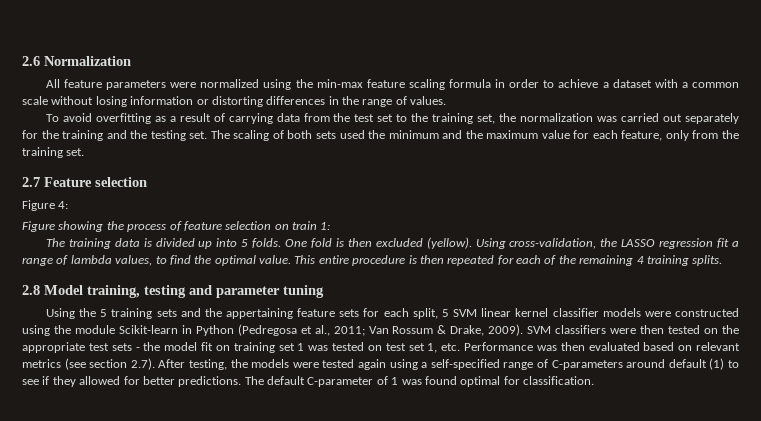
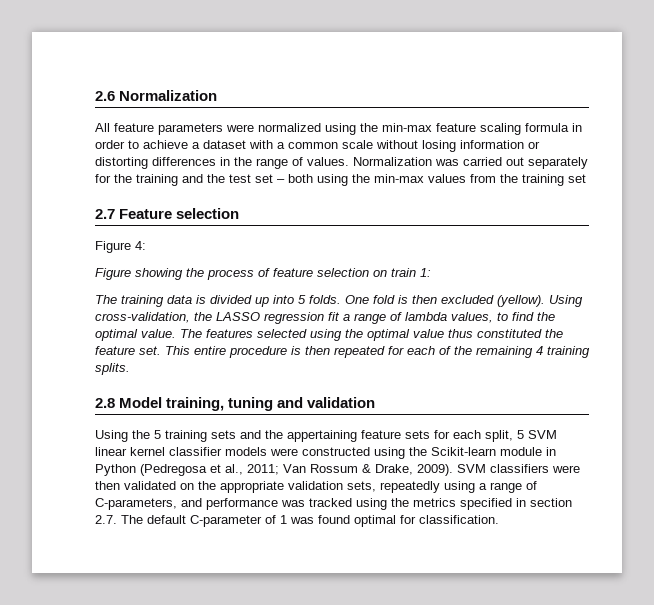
- All feature parameters were normalized using the min-max feature scaling formula in order to achieve a dataset with a common scale without losing information or distorting differences in the range of values.
- To avoid overfitting as a result of carrying data from the test set to the training set, the normalization was carried out separately for the training and the testing set. The scaling of both sets used the minimum and the maximum value for each feature, only from the training set.
+ All feature parameters were normalized using the min-max feature scaling formula in order to achieve a dataset with a common scale without losing information or distorting differences in the range of values. Normalization was carried out separately for the training and the test set – both using the min-max values from the training set
+ The features selected using the optimal value thus constituted the feature set.
- 2.8 Model training, testing and parameter tuning
+ 2.8 Model training, tuning and validation
- Using the 5 training sets and the appertaining feature sets for each split, 5 SVM linear kernel classifier models were constructed using the module Scikit-learn in Python (Pedregosa et al., 2011; Van Rossum & Drake, 2009).
+ Using the 5 training sets and the appertaining feature sets for each split, 5 SVM linear kernel classifier models were constructed using the Scikit-learn module in Python (Pedregosa et al., 2011; Van Rossum & Drake, 2009).
- SVM classifiers were then tested on the appropriate test sets - the model fit on training set 1 was tested on test set 1, etc. Performance was then evaluated based on relevant metrics (see section 2.7). After testing, the models were tested again using a self-specified range of C-parameters around default (1) to see if they allowed for better predictions. The default C-parameter of 1 was found optimal for classification.
+ SVM classifiers were then validated on the appropriate validation sets, repeatedly using a range of C-parameters, and performance was tracked using the metrics specified in section 2.7. The default C-parameter of 1 was found optimal for classification.

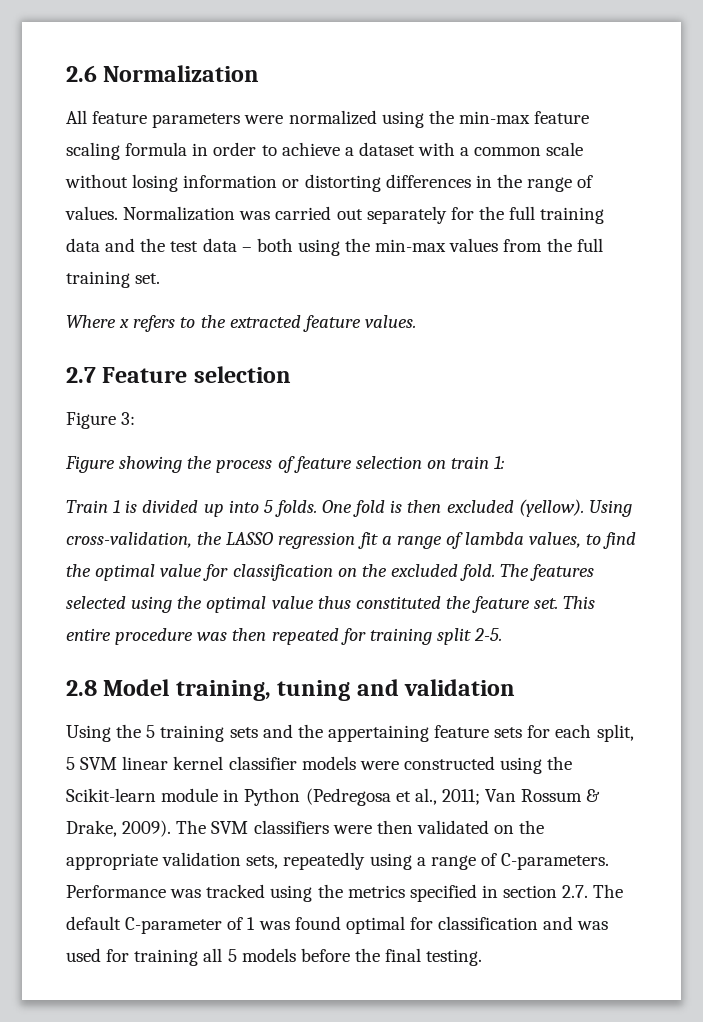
- Normalization was carried out separately for the training and the test set – both using the min-max values from the training set
+ Normalization was carried out separately for the full training data and the test data – both using the min-max values from the full training set.
+ Where x refers to the extracted feature values.
- Figure 4:
+ Figure 3:
- The training data is divided up into 5 folds.
+ Train 1 is divided up into 5 folds.
- Using cross-validation, the LASSO regression fit a range of lambda values, to find the optimal value.
+ Using cross-validation, the LASSO regression fit a range of lambda values, to find the optimal value for classification on the excluded fold.
- This entire procedure is then repeated for each of the remaining 4 training splits.
+ This entire procedure was then repeated for training split 2-5.
- SVM classifiers were then validated on the appropriate validation sets, repeatedly using a range of C-parameters, and performance was tracked using the metrics specified in section 2.7. The default C-parameter of 1 was found optimal for classification.
+ The SVM classifiers were then validated on the appropriate validation sets, repeatedly using a range of C-parameters. Performance was tracked using the metrics specified in section 2.7. The default C-parameter of 1 was found optimal for classification and was used for training all 5 models before the final testing.

